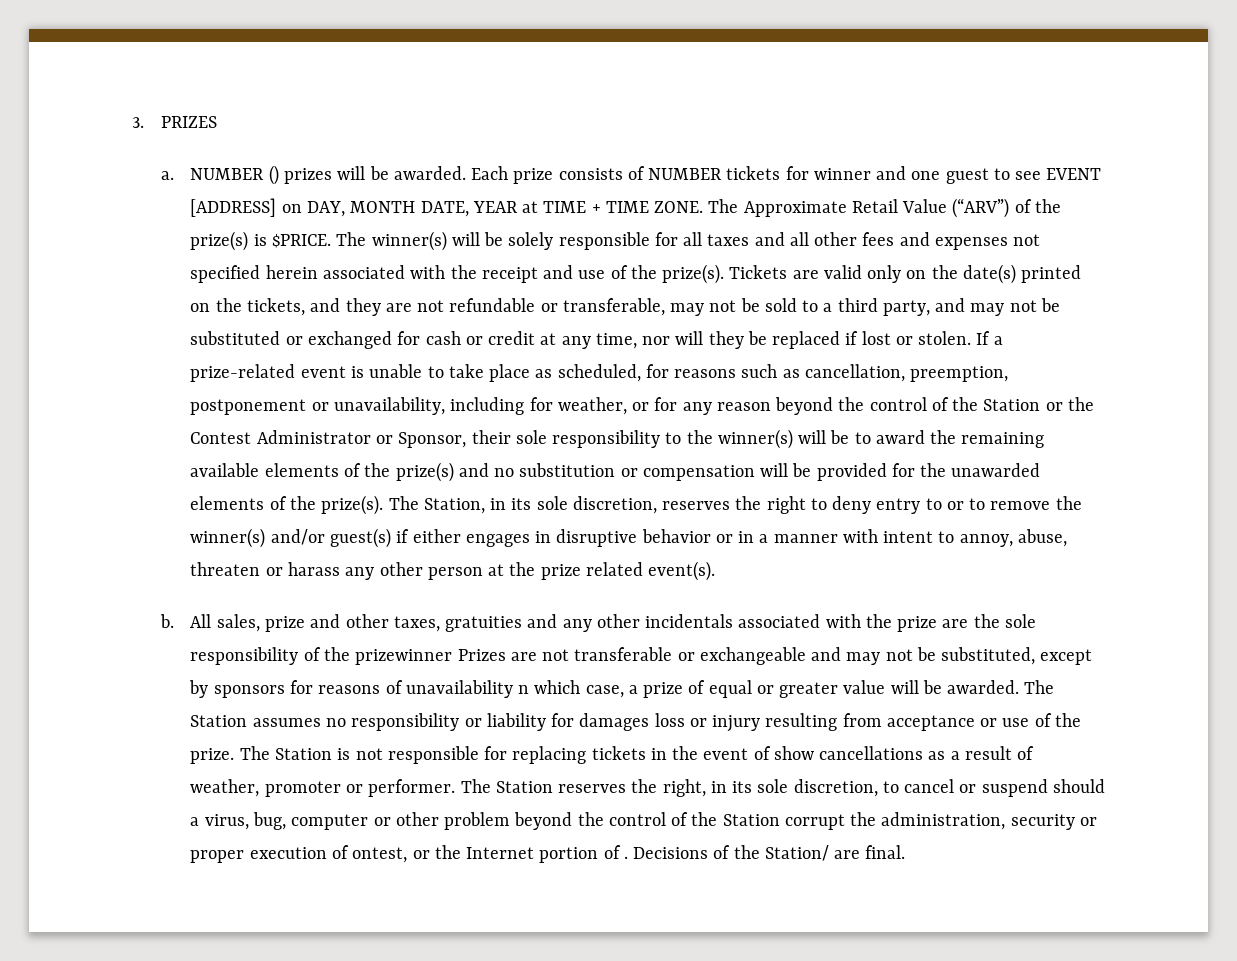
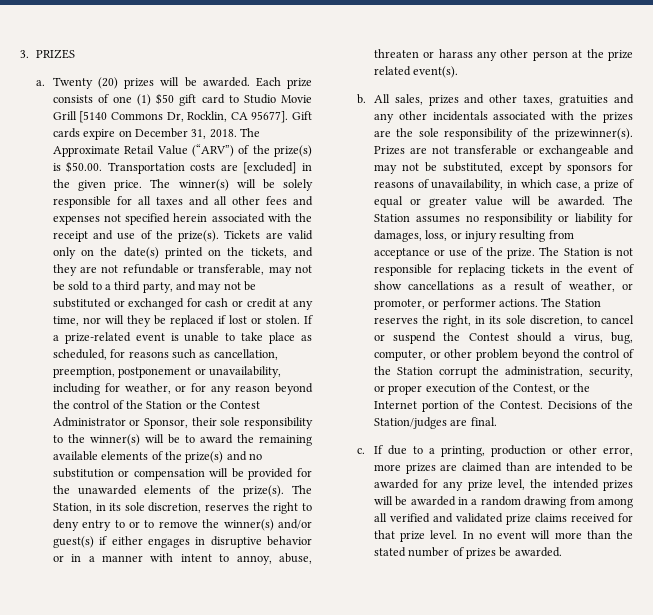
- NUMBER () prizes will be awarded.
+ Twenty (20) prizes will be awarded.
- Each prize consists of NUMBER tickets for winner and one guest to see EVENT [ADDRESS] on DAY, MONTH DATE, YEAR at TIME + TIME ZONE.
+ Each prize consists of one (1) $50 gift card to Studio Movie Grill [5140 Commons Dr, Rocklin, CA 95677]. Gift cards expire on December 31, 2018.
- The Approximate Retail Value (“ARV”) of the prize(s) is $PRICE.
+ The Approximate Retail Value (“ARV”) of the prize(s) is $50.00. Transportation costs are [excluded] in the given price.
- All sales, prize and other taxes, gratuities and any other incidentals associated with the prize are the sole responsibility of the prizewinner Prizes are not transferable or exchangeable and may not be substituted, except by sponsors for reasons of unavailability n which case, a prize of equal or greater value will be awarded.
+ All sales, prizes and other taxes, gratuities and any other incidentals associated with the prizes are the sole responsibility of the prizewinner(s). Prizes are not transferable or exchangeable and may not be substituted, except by sponsors for reasons of unavailability, in which case, a prize of equal or greater value will be awarded.
- The Station assumes no responsibility or liability for damages loss or injury resulting from acceptance or use of the prize.
+ The Station assumes no responsibility or liability for damages, loss, or injury resulting from acceptance or use of the prize.
- The Station is not responsible for replacing tickets in the event of show cancellations as a result of weather, promoter or performer.
+ The Station is not responsible for replacing tickets in the event of show cancellations as a result of weather, or promoter, or performer actions.
- The Station reserves the right, in its sole discretion, to cancel or suspend should a virus, bug, computer or other problem beyond the control of the Station corrupt the administration, security or proper execution of ontest, or the Internet portion of .
+ The Station reserves the right, in its sole discretion, to cancel or suspend the Contest should a virus, bug, computer, or other problem beyond the control of the Station corrupt the administration, security, or proper execution of the Contest, or the Internet portion of the Contest.
- Decisions of the Station/ are final.
+ Decisions of the Station/judges are final.
+ c. If due to a printing, production or other error, more prizes are claimed than are intended to be awarded for any prize level, the intended prizes will be awarded in a random drawing from among all verified and validated prize claims received for that prize level. In no event will more than the stated number of prizes be awarded.

